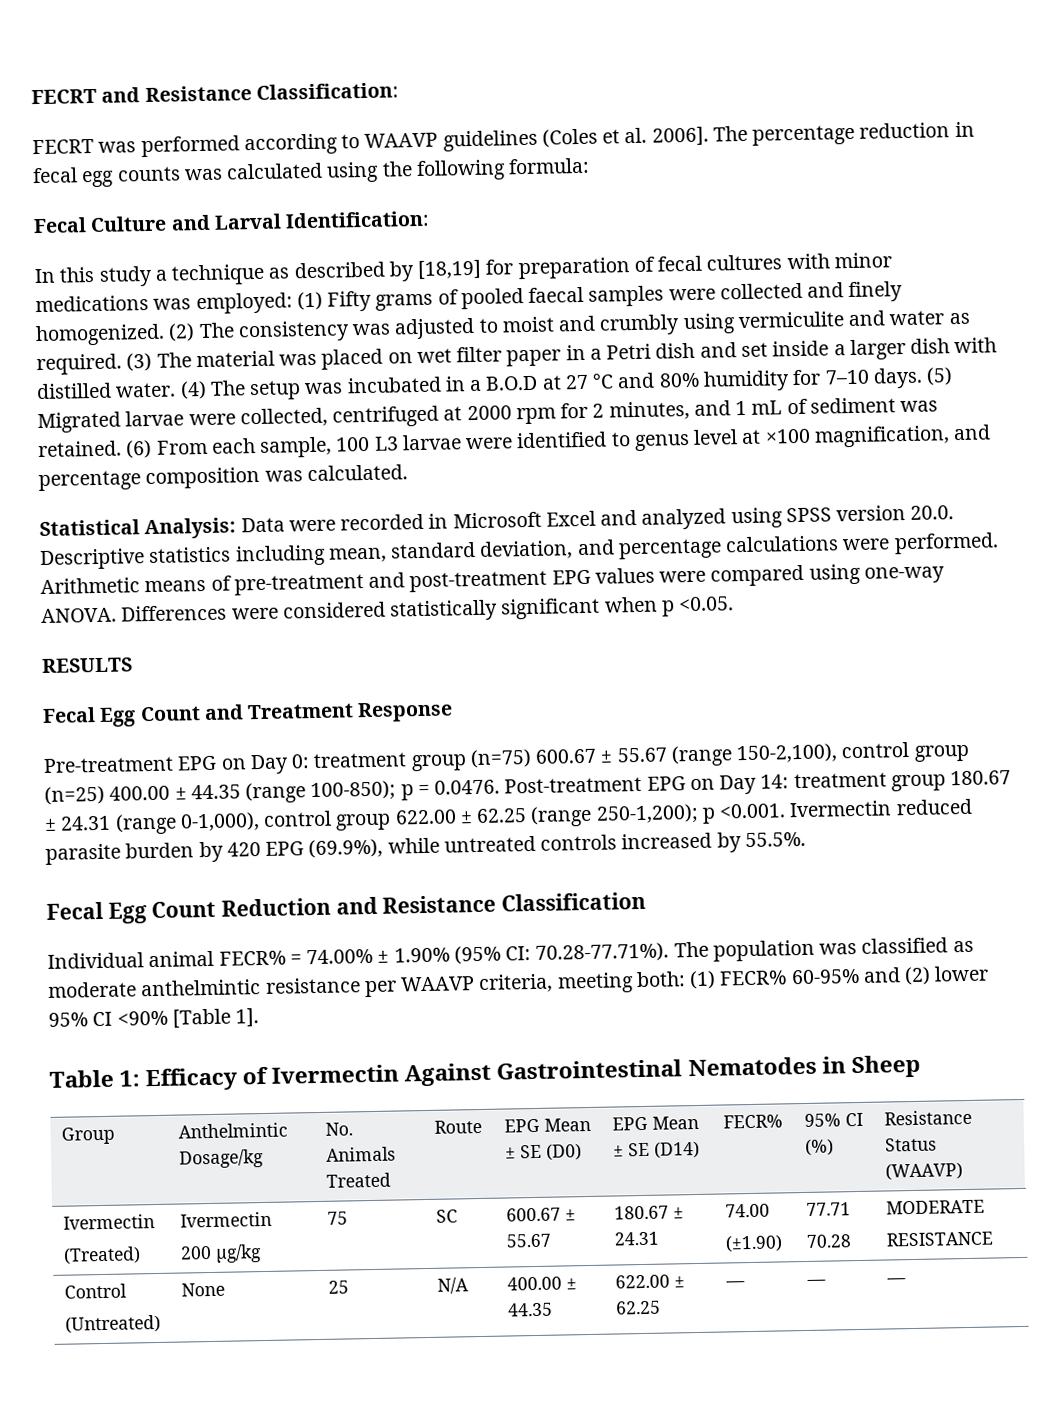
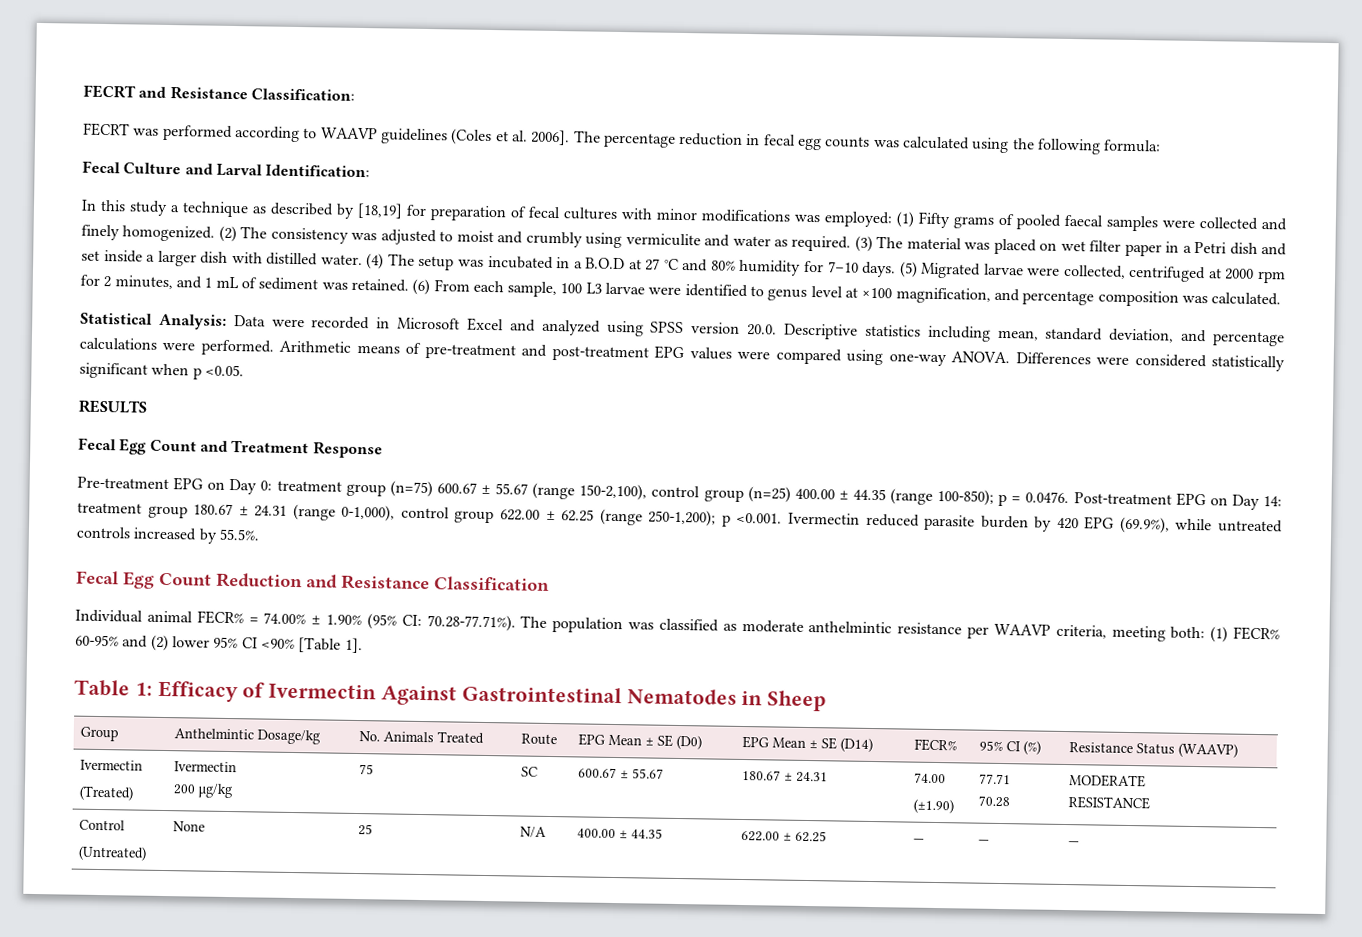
- In this study a technique as described by [18,19] for preparation of fecal cultures with minor medications was employed: (1) Fifty grams of pooled faecal samples were collected and finely homogenized.
+ In this study a technique as described by [18,19] for preparation of fecal cultures with minor modifications was employed: (1) Fifty grams of pooled faecal samples were collected and finely homogenized.

